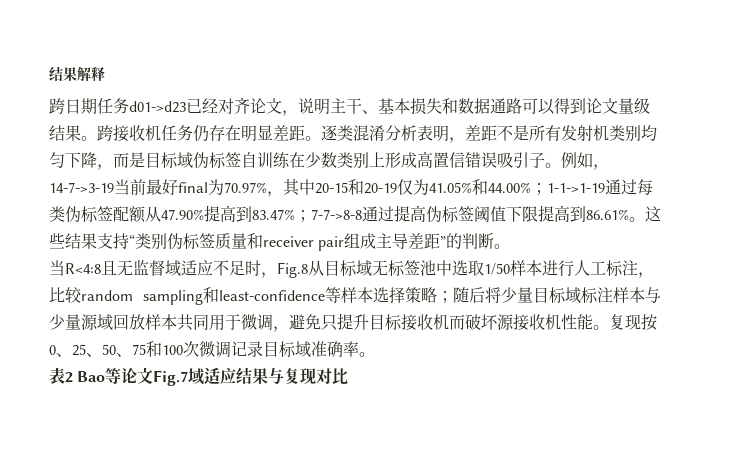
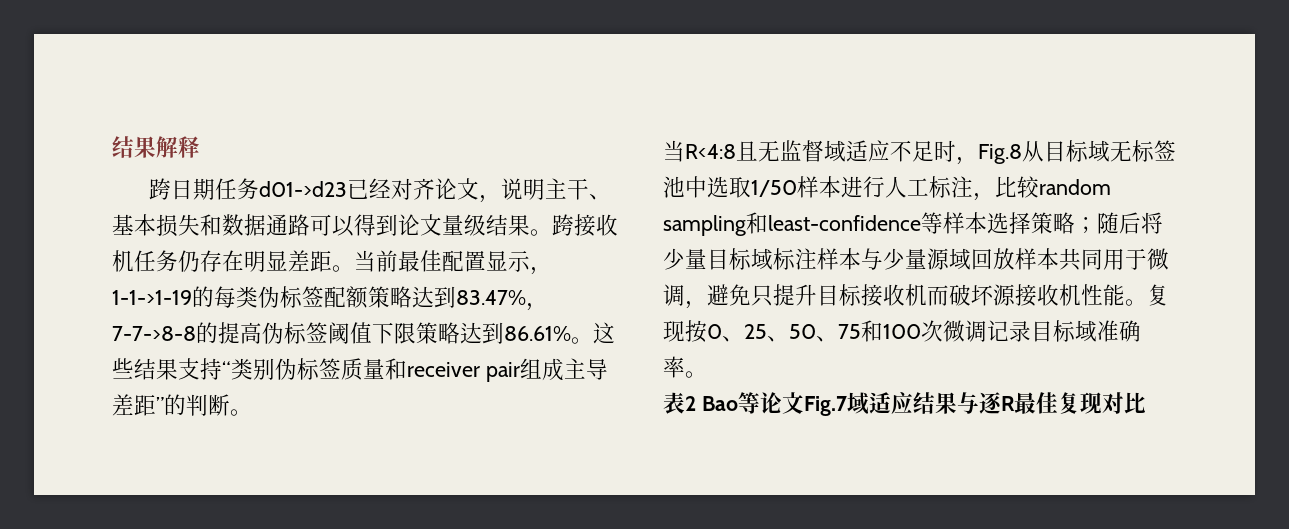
- 逐类混淆分析表明，差距不是所有发射机类别均匀下降，而是目标域伪标签自训练在少数类别上形成高置信错误吸引子。例如，14-7->3-19当前最好final为70.97%，其中20-15和20-19仅为41.05%和44.00%；1-1->1-19通过每类伪标签配额从47.90%提高到83.47%；7-7->8-8通过提高伪标签阈值下限提高到86.61%。
+ 当前最佳配置显示，1-1->1-19的每类伪标签配额策略达到83.47%，7-7->8-8的提高伪标签阈值下限策略达到86.61%。
- 表2 Bao等论文Fig.7域适应结果与复现对比
+ 表2 Bao等论文Fig.7域适应结果与逐R最佳复现对比

